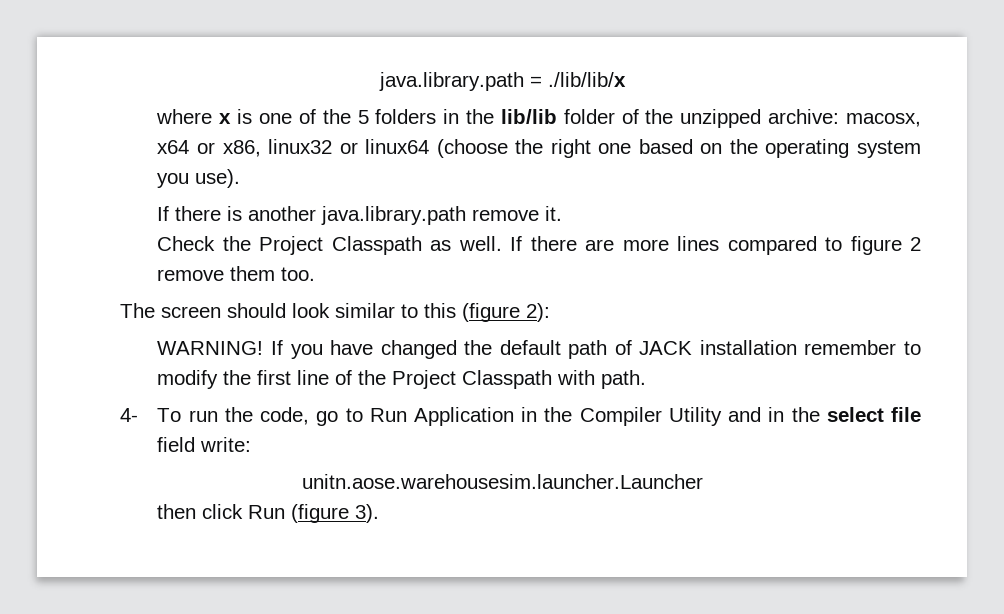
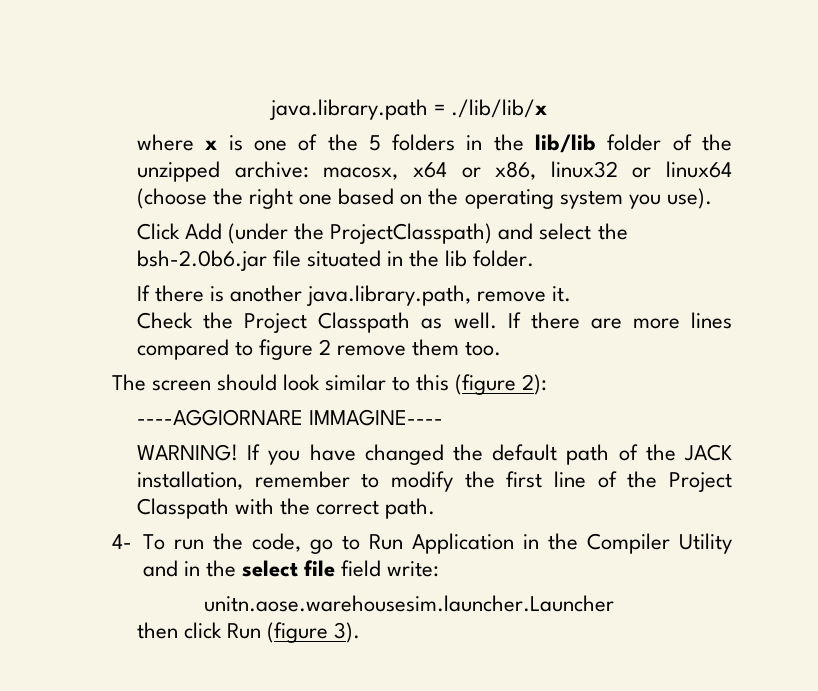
+ Click Add (under the ProjectClasspath) and select the bsh-2.0b6.jar file situated in the lib folder.
- If there is another java.library.path remove it.
+ If there is another java.library.path, remove it.
+ ----AGGIORNARE IMMAGINE----
- If you have changed the default path of JACK installation remember to modify the first line of the Project Classpath with path.
+ If you have changed the default path of the JACK installation, remember to modify the first line of the Project Classpath with the correct path.

